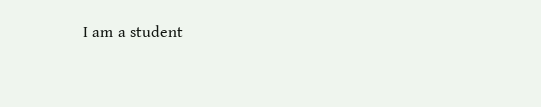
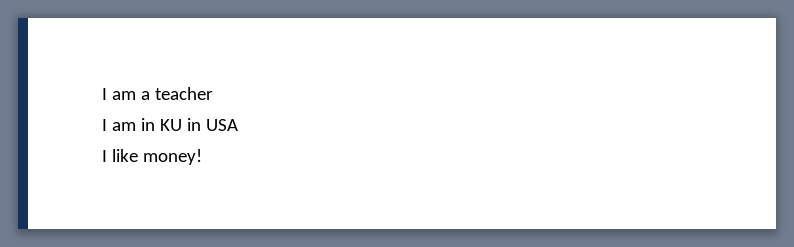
- I am a student
+ I am a teacher
+ I am in KU in USA
+ I like money!

